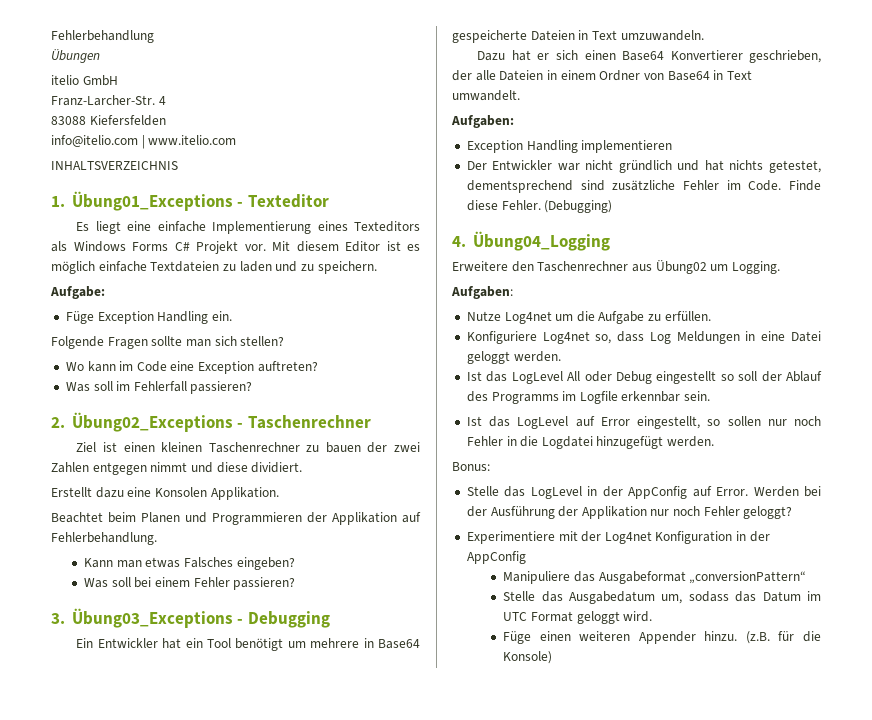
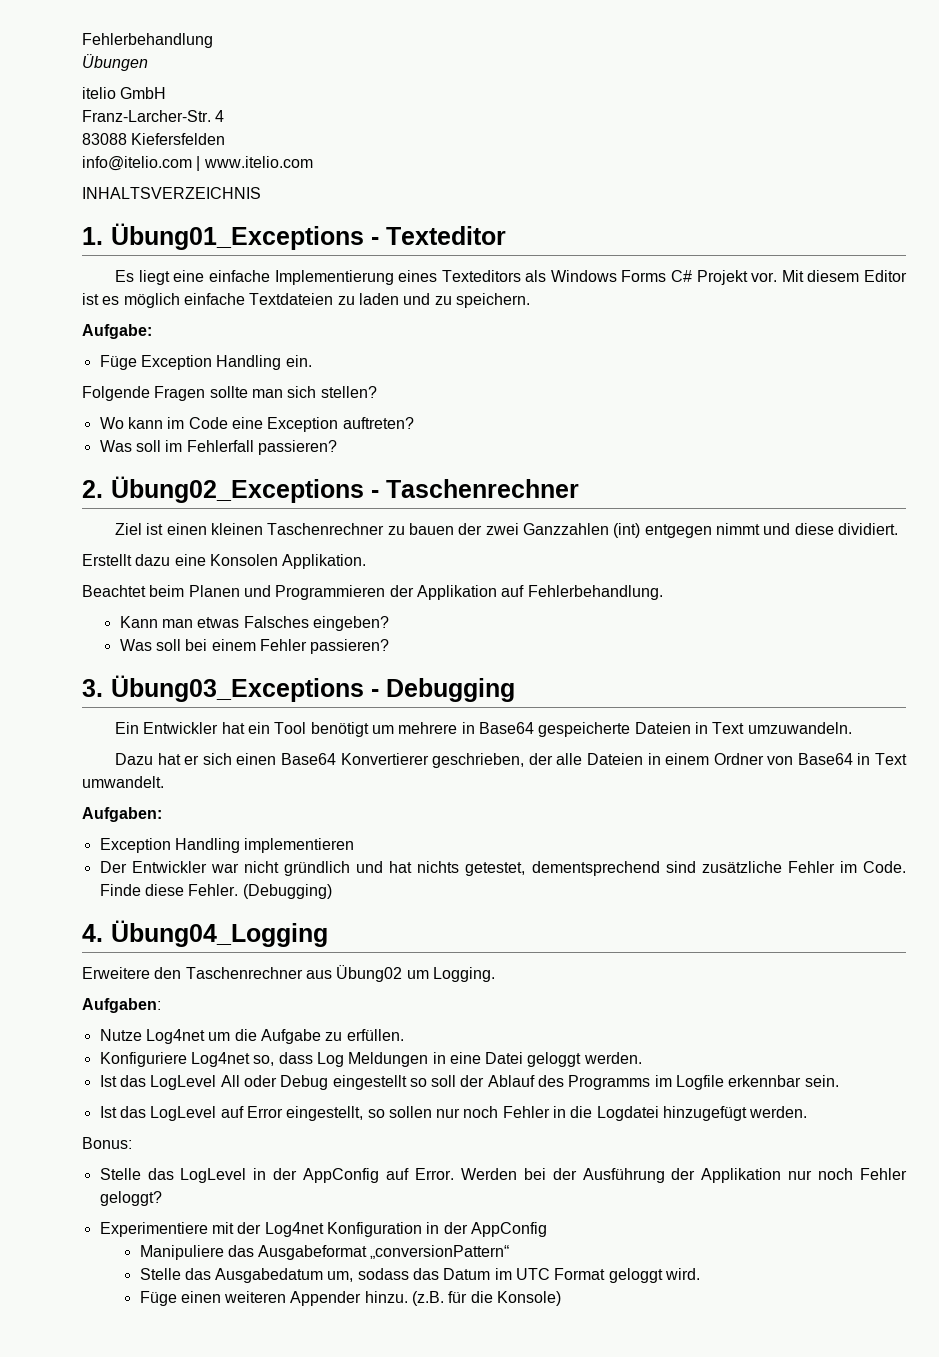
- Ziel ist einen kleinen Taschenrechner zu bauen der zwei Zahlen entgegen nimmt und diese dividiert.
+ Ziel ist einen kleinen Taschenrechner zu bauen der zwei Ganzzahlen (int) entgegen nimmt und diese dividiert.

